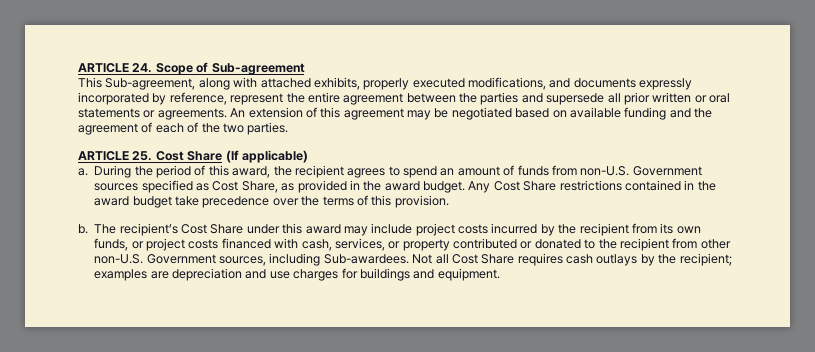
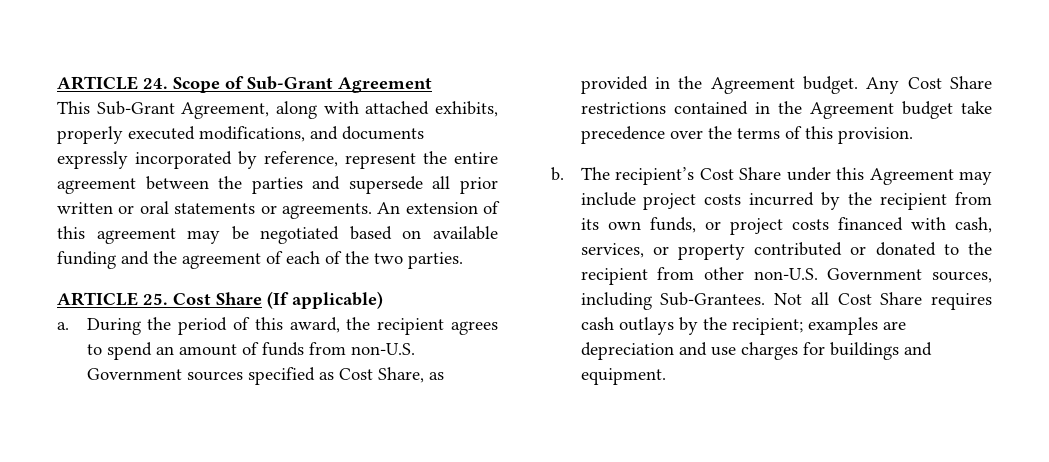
- ARTICLE 24. Scope of Sub-agreement
+ ARTICLE 24. Scope of Sub-Grant Agreement
- This Sub-agreement, along with attached exhibits, properly executed modifications, and documents expressly incorporated by reference, represent the entire agreement between the parties and supersede all prior written or oral statements or agreements.
+ This Sub-Grant Agreement, along with attached exhibits, properly executed modifications, and documents expressly incorporated by reference, represent the entire agreement between the parties and supersede all prior written or oral statements or agreements.
- During the period of this award, the recipient agrees to spend an amount of funds from non-U.S. Government sources specified as Cost Share, as provided in the award budget.
+ During the period of this award, the recipient agrees to spend an amount of funds from non-U.S. Government sources specified as Cost Share, as provided in the Agreement budget.
- Any Cost Share restrictions contained in the award budget take precedence over the terms of this provision.
+ Any Cost Share restrictions contained in the Agreement budget take precedence over the terms of this provision.
- The recipient’s Cost Share under this award may include project costs incurred by the recipient from its own funds, or project costs financed with cash, services, or property contributed or donated to the recipient from other non-U.S. Government sources, including Sub-awardees.
+ The recipient’s Cost Share under this Agreement may include project costs incurred by the recipient from its own funds, or project costs financed with cash, services, or property contributed or donated to the recipient from other non-U.S. Government sources, including Sub-Grantees.

